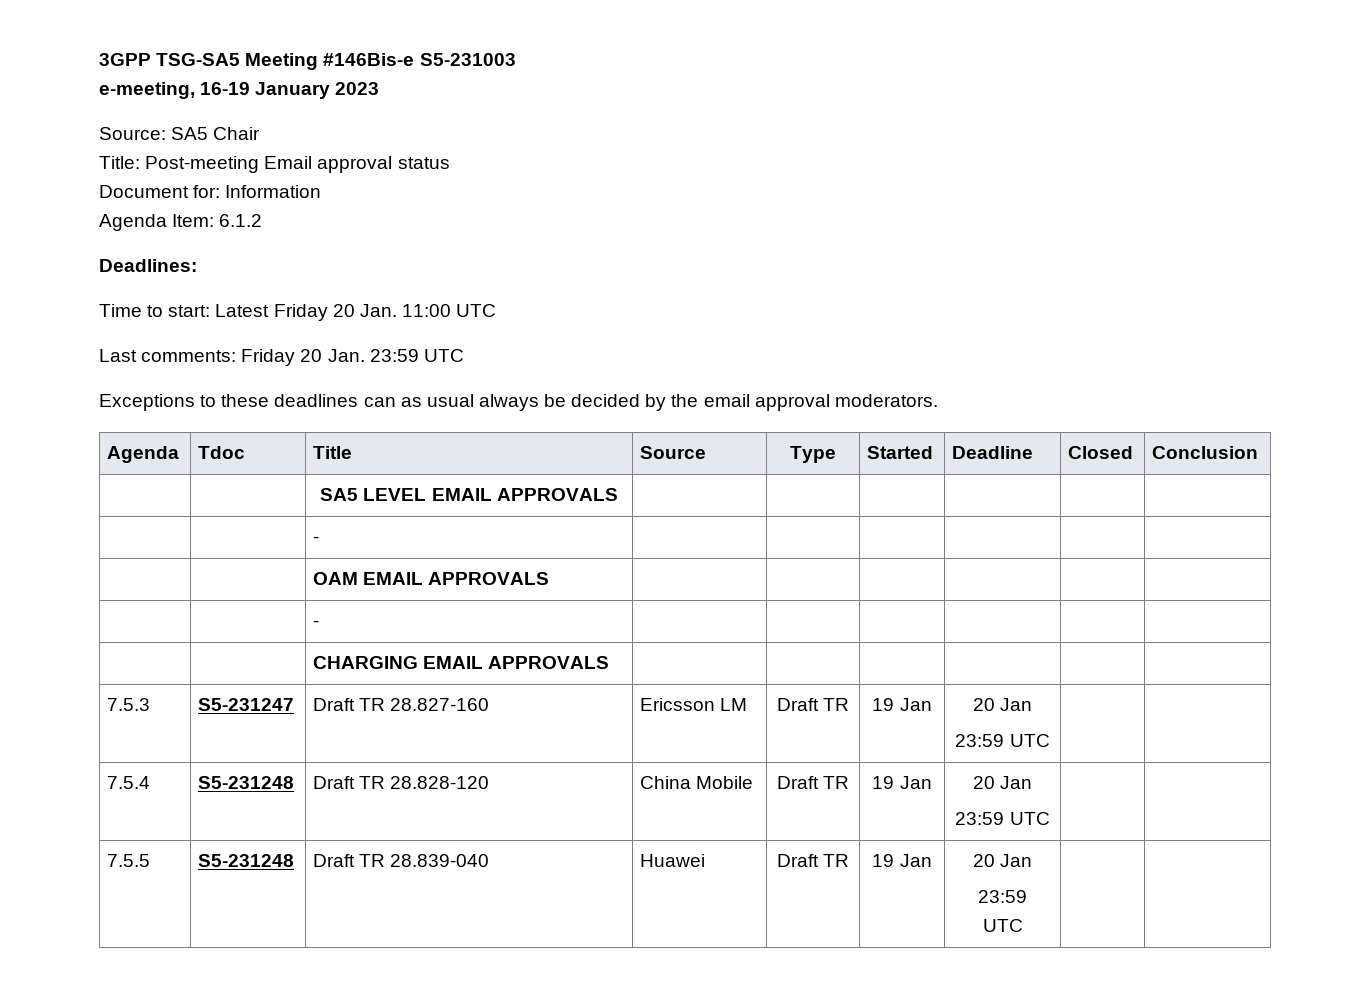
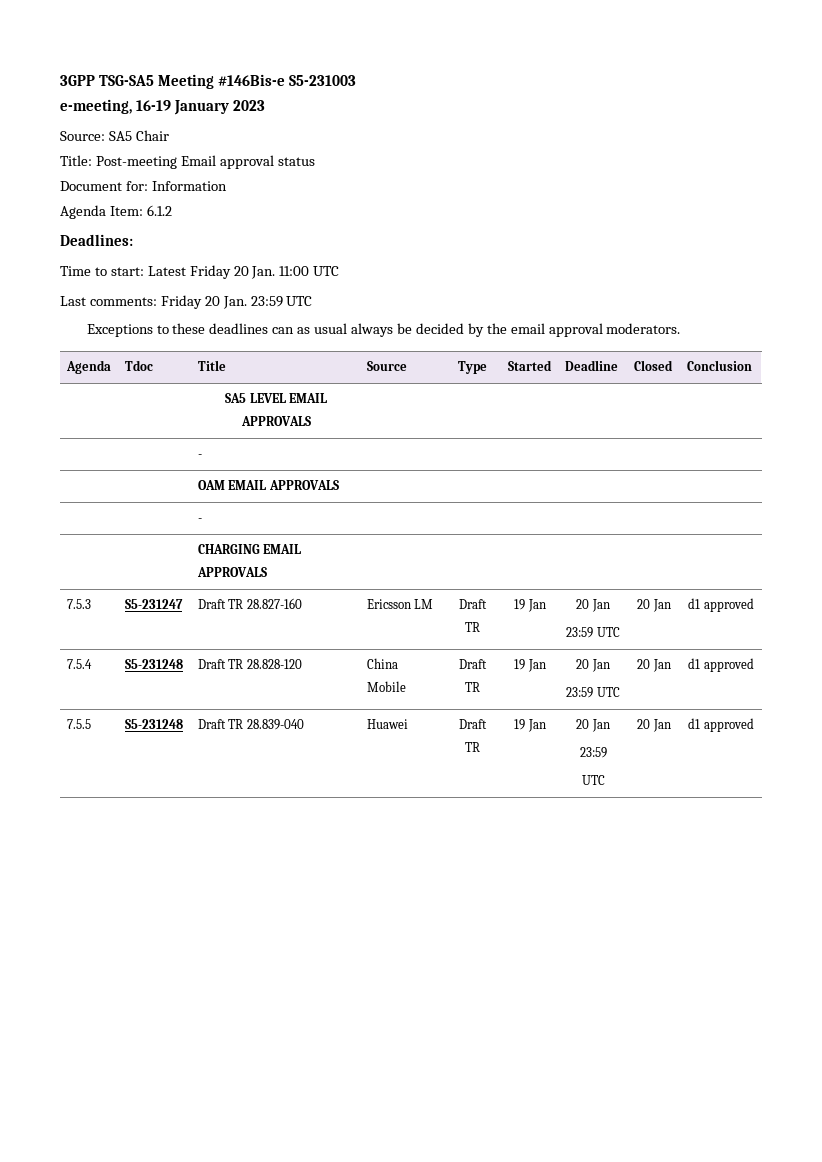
  7.5.3 | S5-231247 | Draft TR 28.827-160 | Ericsson LM | Draft TR | 19 Jan | 20 Jan
- 23:59 UTC | |
+ 23:59 UTC | 20 Jan | d1 approved
  7.5.4 | S5-231248 | Draft TR 28.828-120 | China Mobile | Draft TR | 19 Jan | 20 Jan
- 23:59 UTC | |
+ 23:59 UTC | 20 Jan | d1 approved
  7.5.5 | S5-231248 | Draft TR 28.839-040 | Huawei | Draft TR | 19 Jan | 20 Jan
  23:59
- UTC | |
+ UTC | 20 Jan | d1 approved

